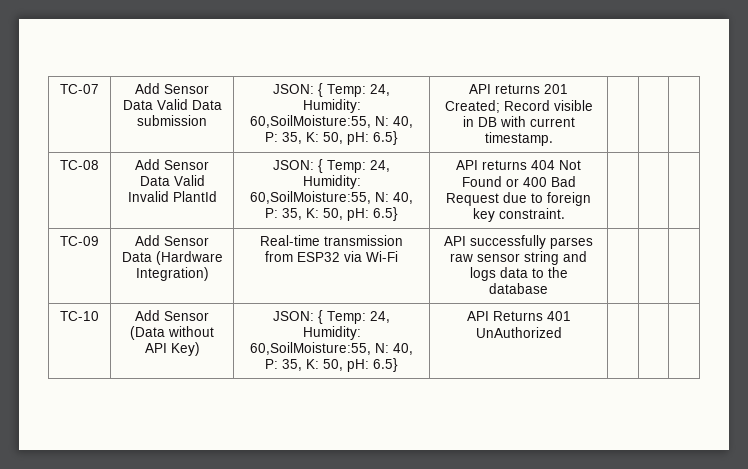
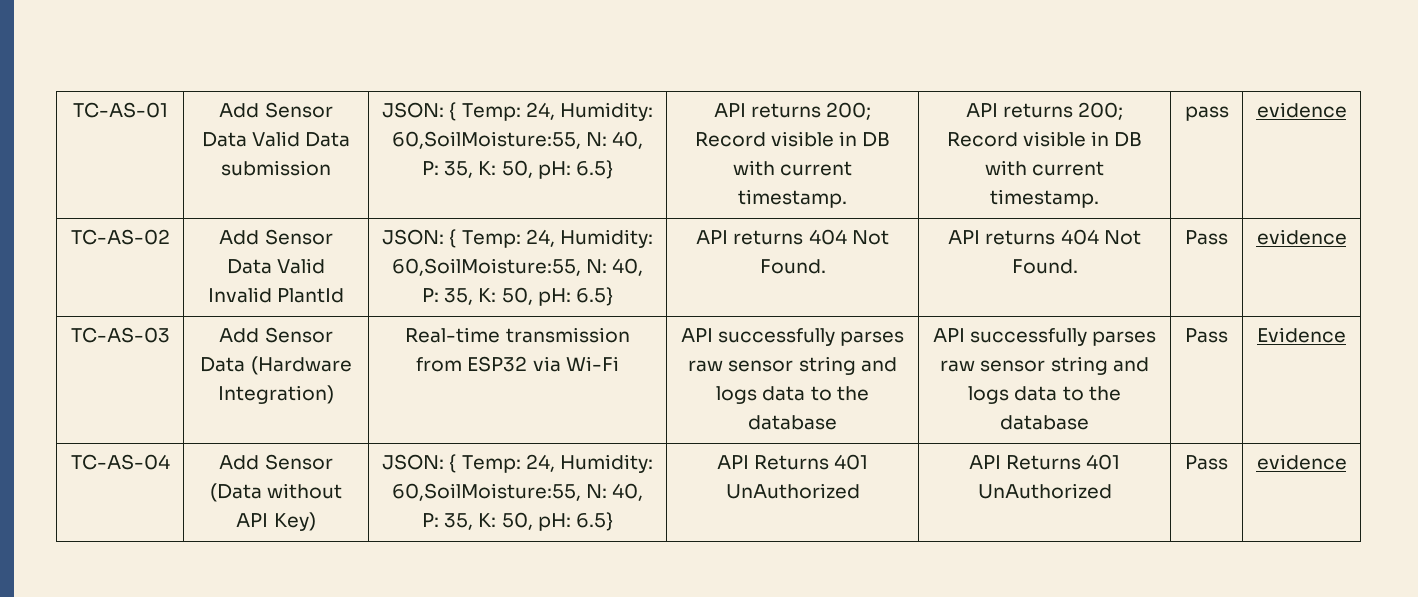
- TC-07
+ TC-AS-01
- API returns 201 Created; Record visible in DB with current timestamp. | | |
- TC-08 | Add Sensor Data Valid Invalid PlantId | JSON: { Temp: 24, Humidity: 60,SoilMoisture:55, N: 40, P: 35, K: 50, pH: 6.5} | API returns 404 Not Found or 400 Bad Request due to foreign key constraint. | | |
- TC-09 | Add Sensor Data (Hardware Integration) | Real-time transmission from ESP32 via Wi-Fi | API successfully parses raw sensor string and logs data to the database | | |
- TC-10 | Add Sensor (Data without API Key) | JSON: { Temp: 24, Humidity: 60,SoilMoisture:55, N: 40, P: 35, K: 50, pH: 6.5} | API Returns 401 UnAuthorized | | |
+ API returns 200; Record visible in DB with current timestamp. | API returns 200; Record visible in DB with current timestamp. | pass | evidence
+ TC-AS-02 | Add Sensor Data Valid Invalid PlantId | JSON: { Temp: 24, Humidity: 60,SoilMoisture:55, N: 40, P: 35, K: 50, pH: 6.5} | API returns 404 Not Found. | API returns 404 Not Found. | Pass | evidence
+ TC-AS-03 | Add Sensor Data (Hardware Integration) | Real-time transmission from ESP32 via Wi-Fi | API successfully parses raw sensor string and logs data to the database | API successfully parses raw sensor string and logs data to the database | Pass | Evidence
+ TC-AS-04 | Add Sensor (Data without API Key) | JSON: { Temp: 24, Humidity: 60,SoilMoisture:55, N: 40, P: 35, K: 50, pH: 6.5} | API Returns 401 UnAuthorized | API Returns 401 UnAuthorized | Pass | evidence

